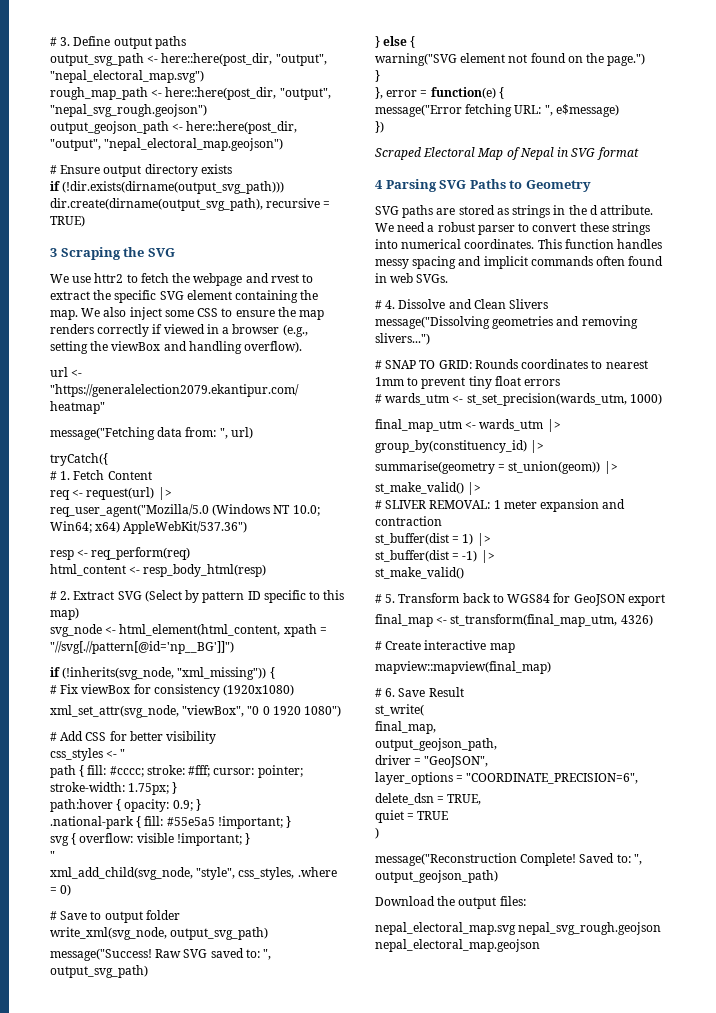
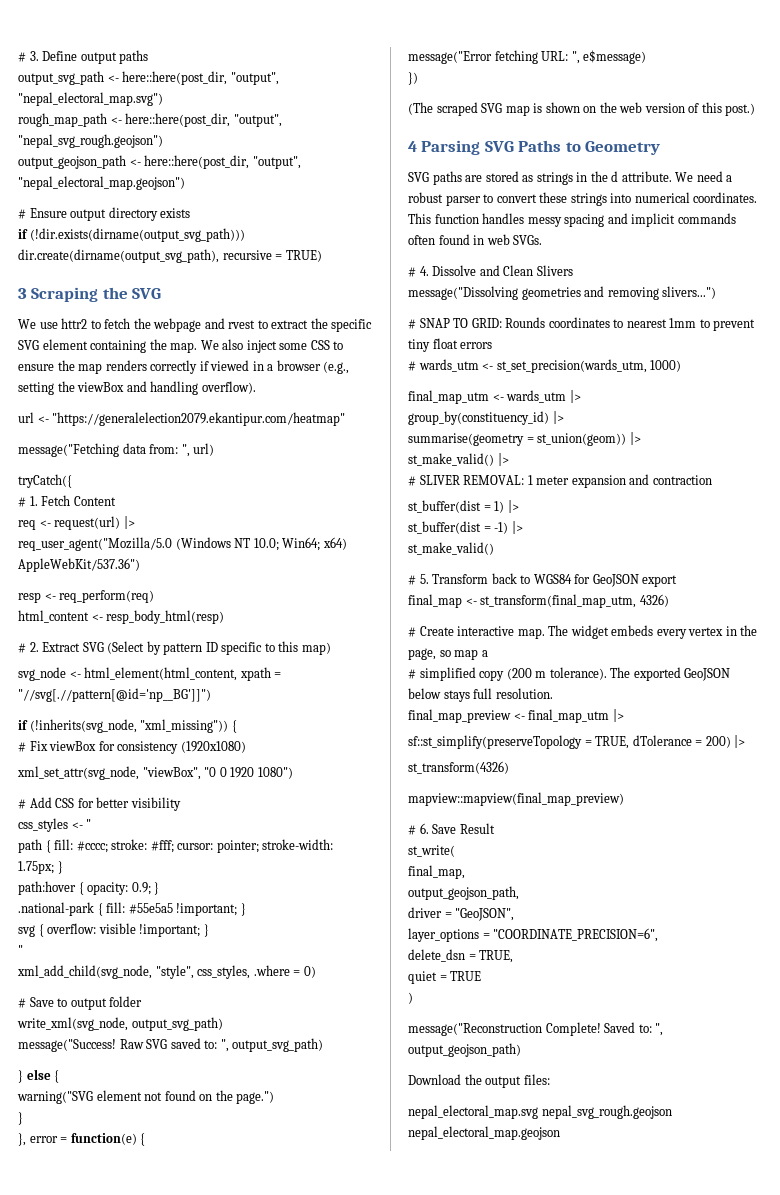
- Scraped Electoral Map of Nepal in SVG format
+ (The scraped SVG map is shown on the web version of this post.)
- # Create interactive map
- mapview::mapview(final_map)
+ # Create interactive map. The widget embeds every vertex in the page, so map a
+ # simplified copy (200 m tolerance). The exported GeoJSON below stays full resolution.
+ final_map_preview <- final_map_utm |>
+ sf::st_simplify(preserveTopology = TRUE, dTolerance = 200) |>
+ st_transform(4326)
+ mapview::mapview(final_map_preview)

